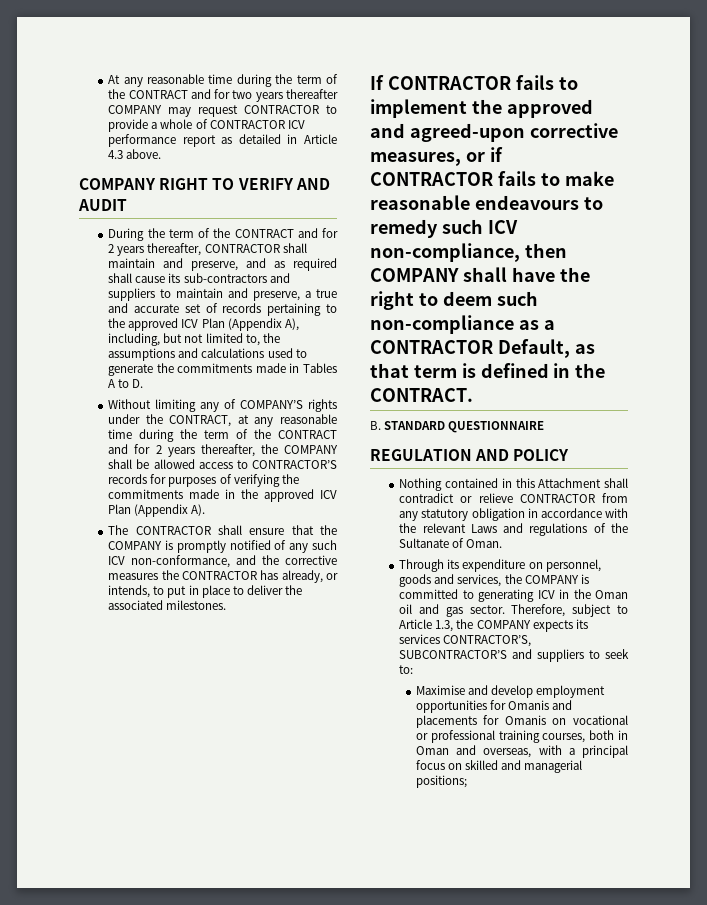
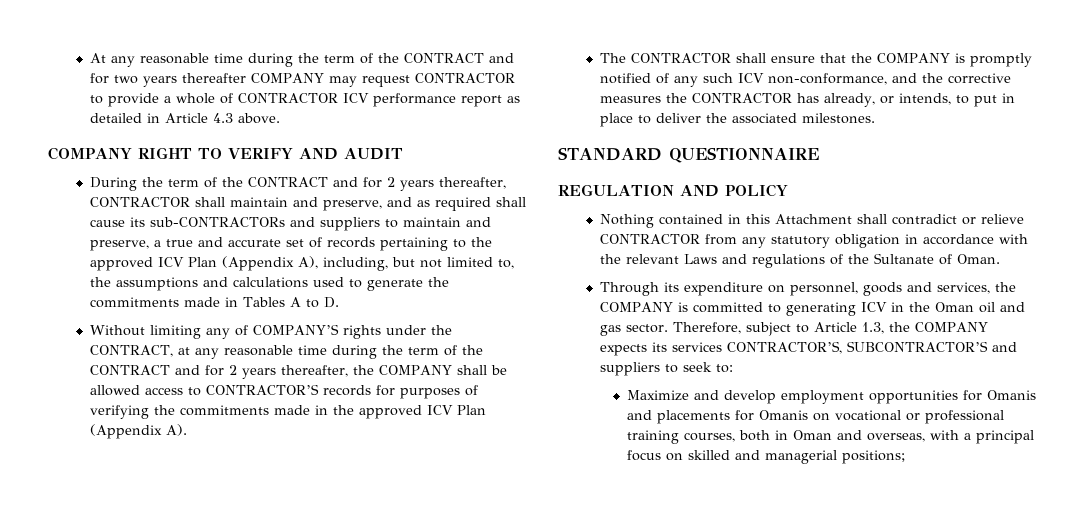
- During the term of the CONTRACT and for 2 years thereafter, CONTRACTOR shall maintain and preserve, and as required shall cause its sub-contractors and suppliers to maintain and preserve, a true and accurate set of records pertaining to the approved ICV Plan (Appendix A), including, but not limited to, the assumptions and calculations used to generate the commitments made in Tables A to D.
+ During the term of the CONTRACT and for 2 years thereafter, CONTRACTOR shall maintain and preserve, and as required shall cause its sub-CONTRACTORs and suppliers to maintain and preserve, a true and accurate set of records pertaining to the approved ICV Plan (Appendix A), including, but not limited to, the assumptions and calculations used to generate the commitments made in Tables A to D.
- If CONTRACTOR fails to implement the approved and agreed-upon corrective measures, or if CONTRACTOR fails to make reasonable endeavours to remedy such ICV non-compliance, then COMPANY shall have the right to deem such non-compliance as a CONTRACTOR Default, as that term is defined in the CONTRACT.
- B. STANDARD QUESTIONNAIRE
+ STANDARD QUESTIONNAIRE
- Maximise and develop employment opportunities for Omanis and placements for Omanis on vocational or professional training courses, both in Oman and overseas, with a principal focus on skilled and managerial positions;
+ Maximize and develop employment opportunities for Omanis and placements for Omanis on vocational or professional training courses, both in Oman and overseas, with a principal focus on skilled and managerial positions;

